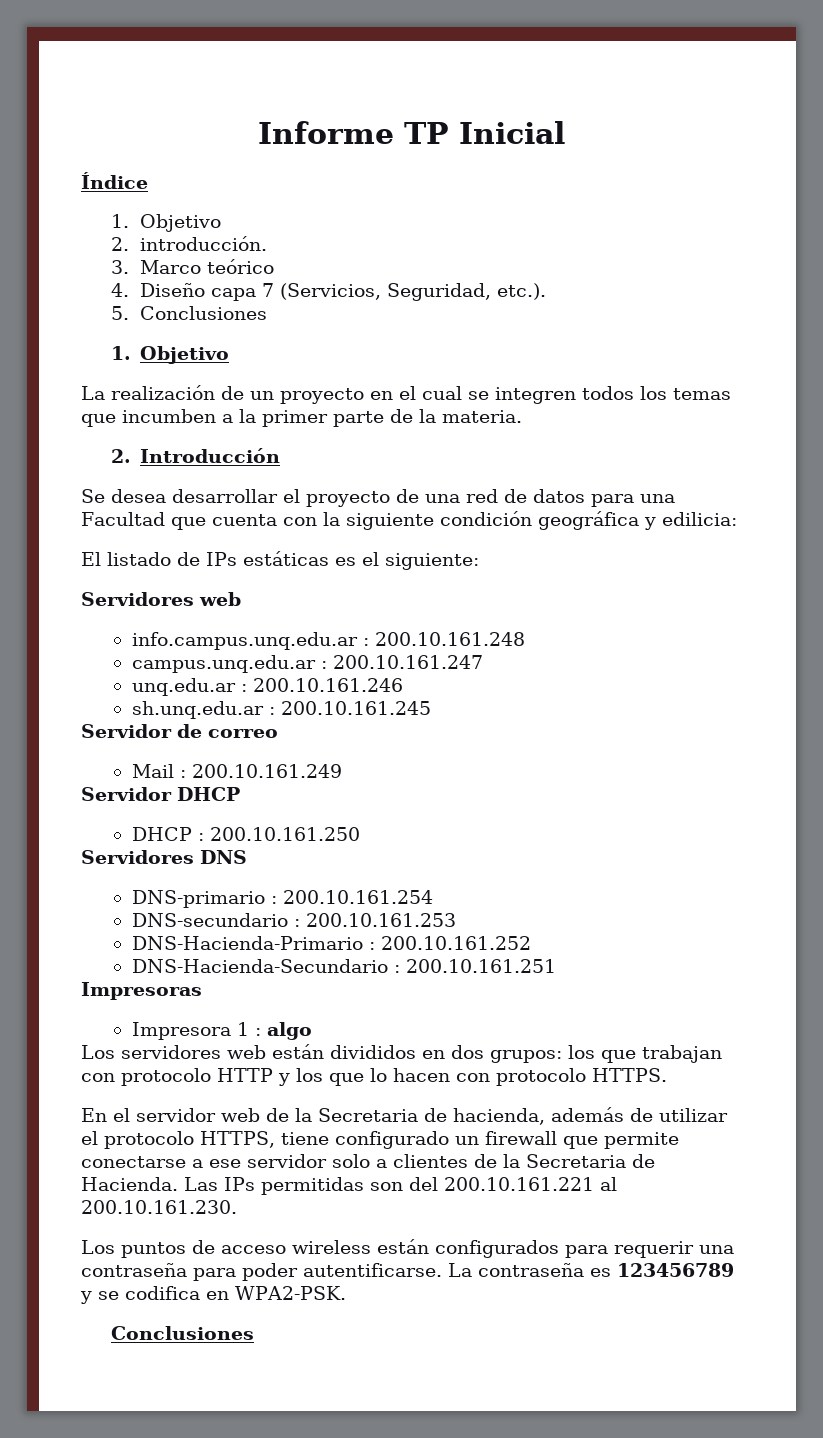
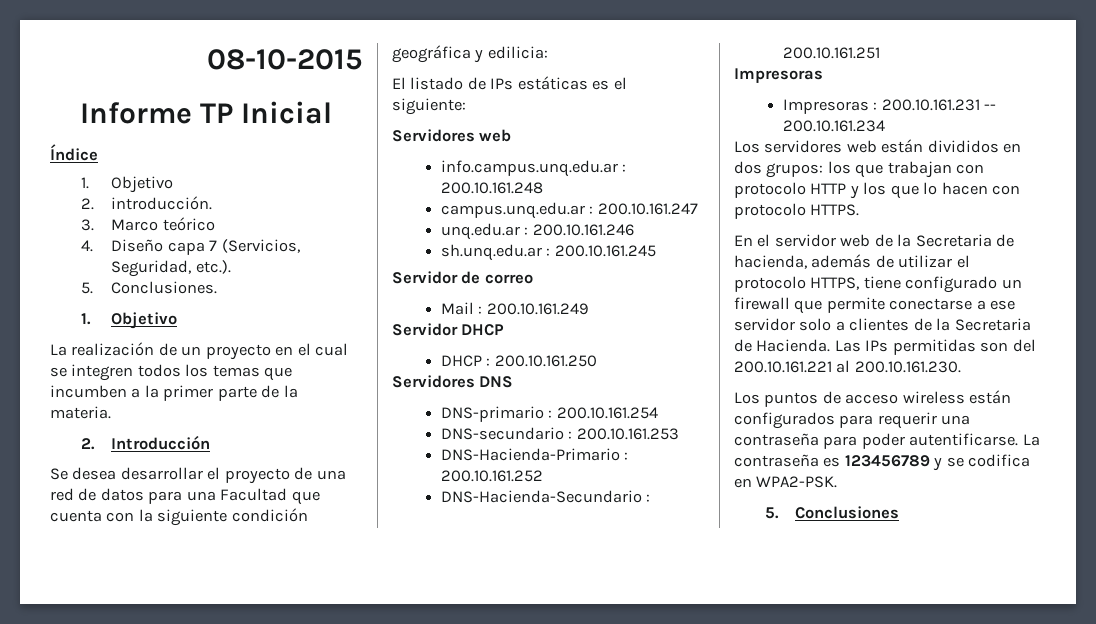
+ 08-10-2015
- 5. Conclusiones
+ 5. Conclusiones.
- Impresora 1 : algo
+ Impresoras : 200.10.161.231 -- 200.10.161.234
  La contraseña es 123456789 y se codifica en WPA2-PSK.
- Conclusiones
+ 5. Conclusiones

